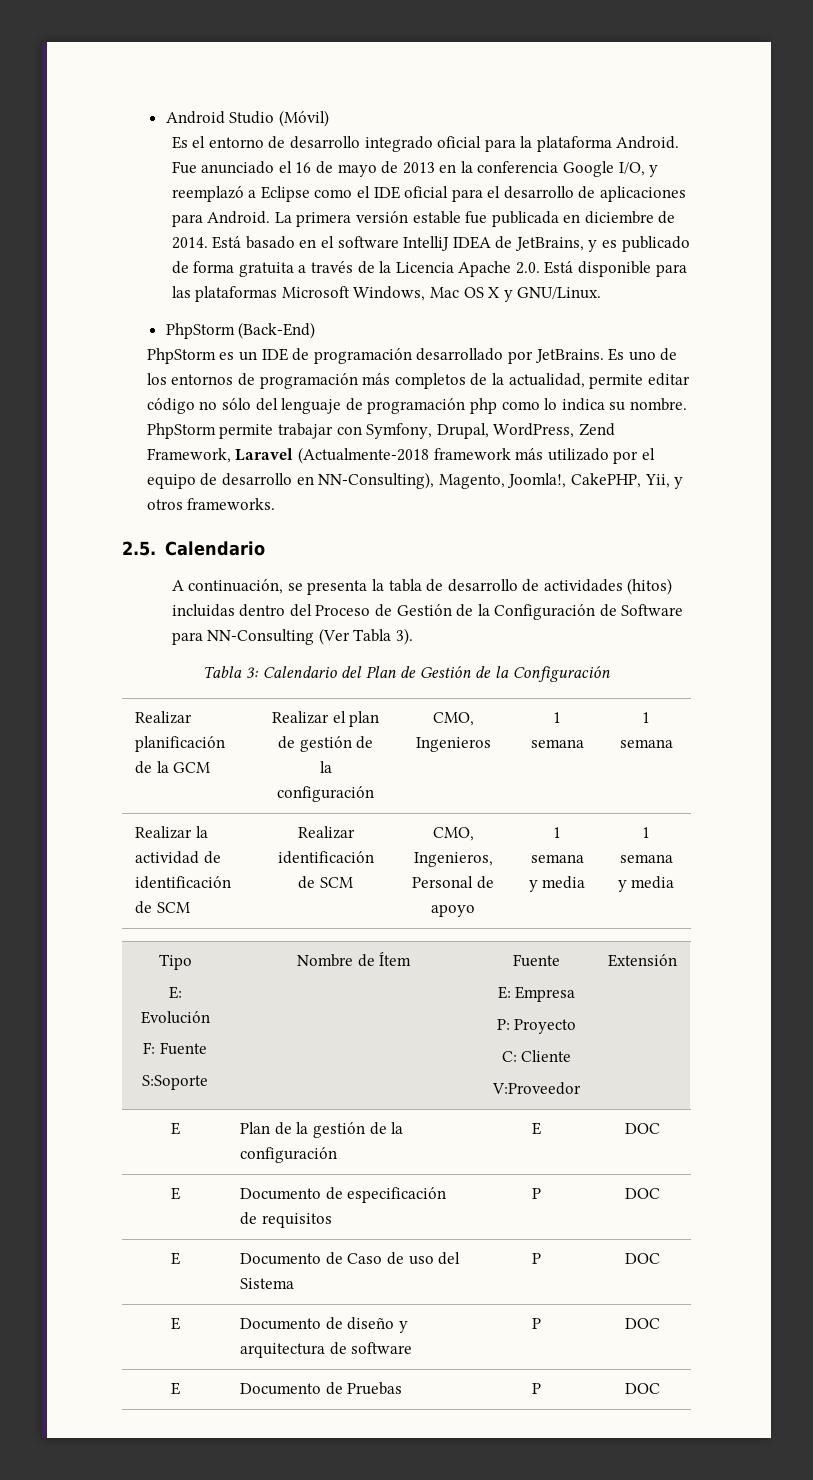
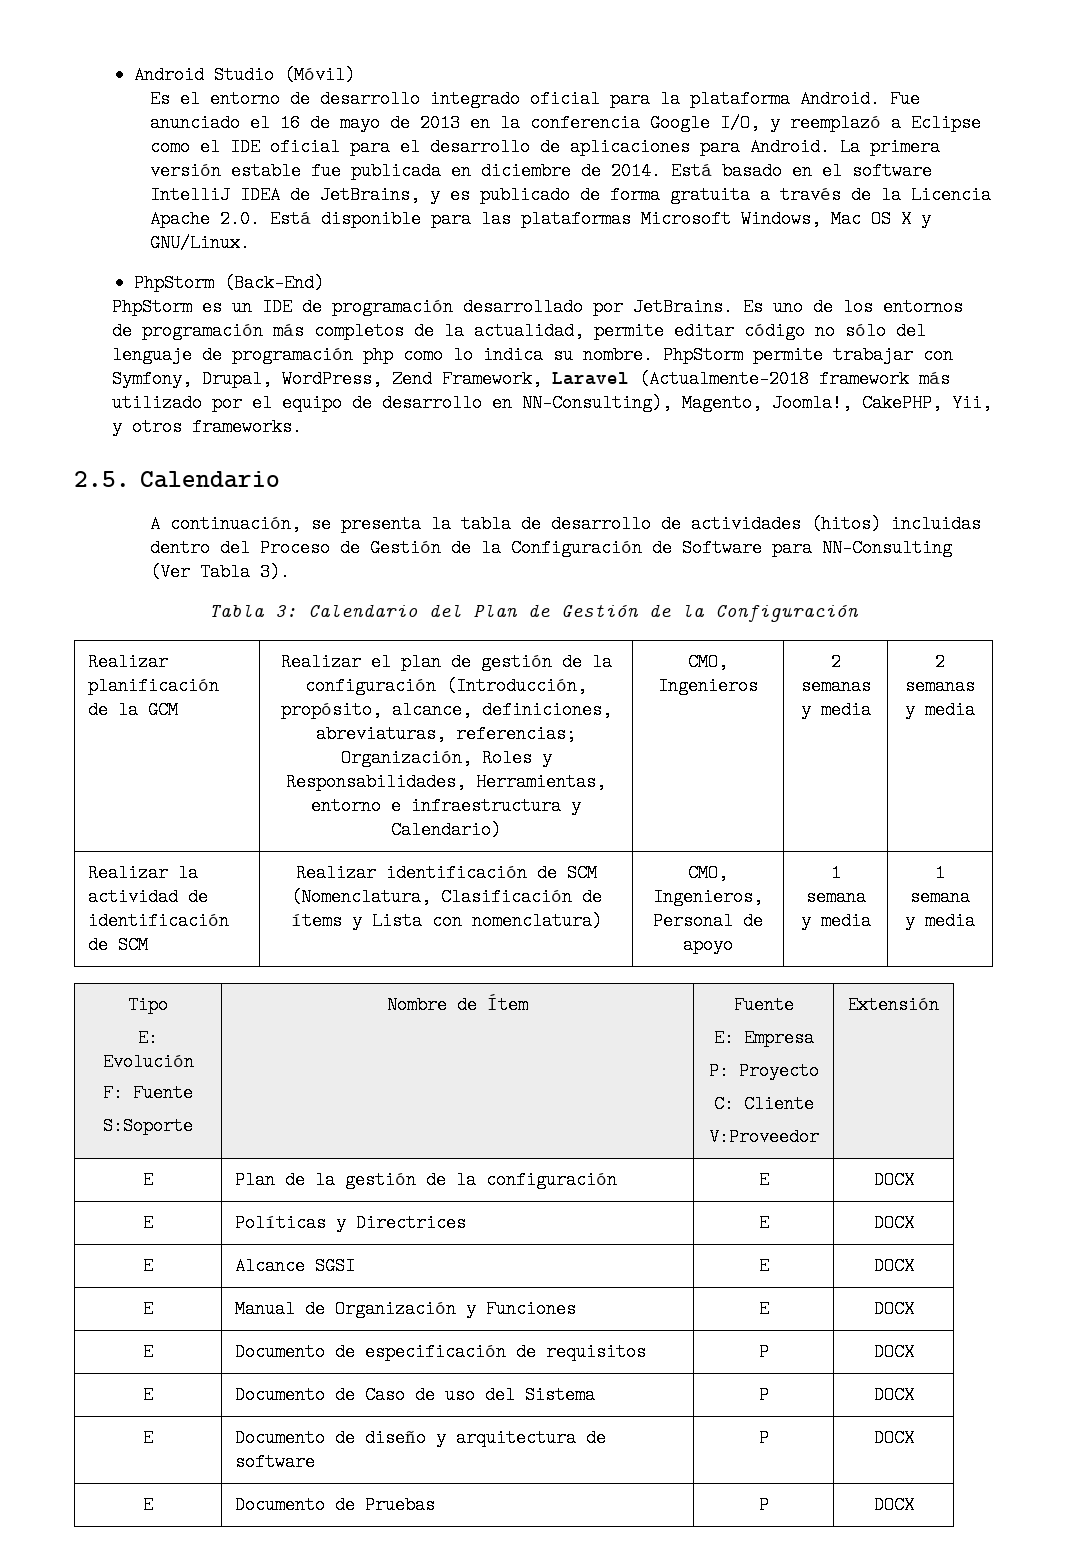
- Realizar planificación de la GCM | Realizar el plan de gestión de la configuración | CMO, Ingenieros | 1 semana | 1 semana
+ Realizar planificación de la GCM | Realizar el plan de gestión de la configuración (Introducción, propósito, alcance, definiciones, abreviaturas, referencias; Organización, Roles y Responsabilidades, Herramientas, entorno e infraestructura y Calendario) | CMO, Ingenieros | 2 semanas y media | 2 semanas y media
- Realizar la actividad de identificación de SCM | Realizar identificación de SCM | CMO, Ingenieros, Personal de apoyo | 1 semana y media | 1 semana y media
+ Realizar la actividad de identificación de SCM | Realizar identificación de SCM (Nomenclatura, Clasificación de ítems y Lista con nomenclatura) | CMO, Ingenieros, Personal de apoyo | 1 semana y media | 1 semana y media
- E | Plan de la gestión de la configuración | E | DOC
+ E | Plan de la gestión de la configuración | E | DOCX
+ E | Políticas y Directrices | E | DOCX
+ E | Alcance SGSI | E | DOCX
+ E | Manual de Organización y Funciones | E | DOCX
- E | Documento de especificación de requisitos | P | DOC
+ E | Documento de especificación de requisitos | P | DOCX
- E | Documento de Caso de uso del Sistema | P | DOC
+ E | Documento de Caso de uso del Sistema | P | DOCX
- E | Documento de diseño y arquitectura de software | P | DOC
+ E | Documento de diseño y arquitectura de software | P | DOCX
- E | Documento de Pruebas | P | DOC
+ E | Documento de Pruebas | P | DOCX

